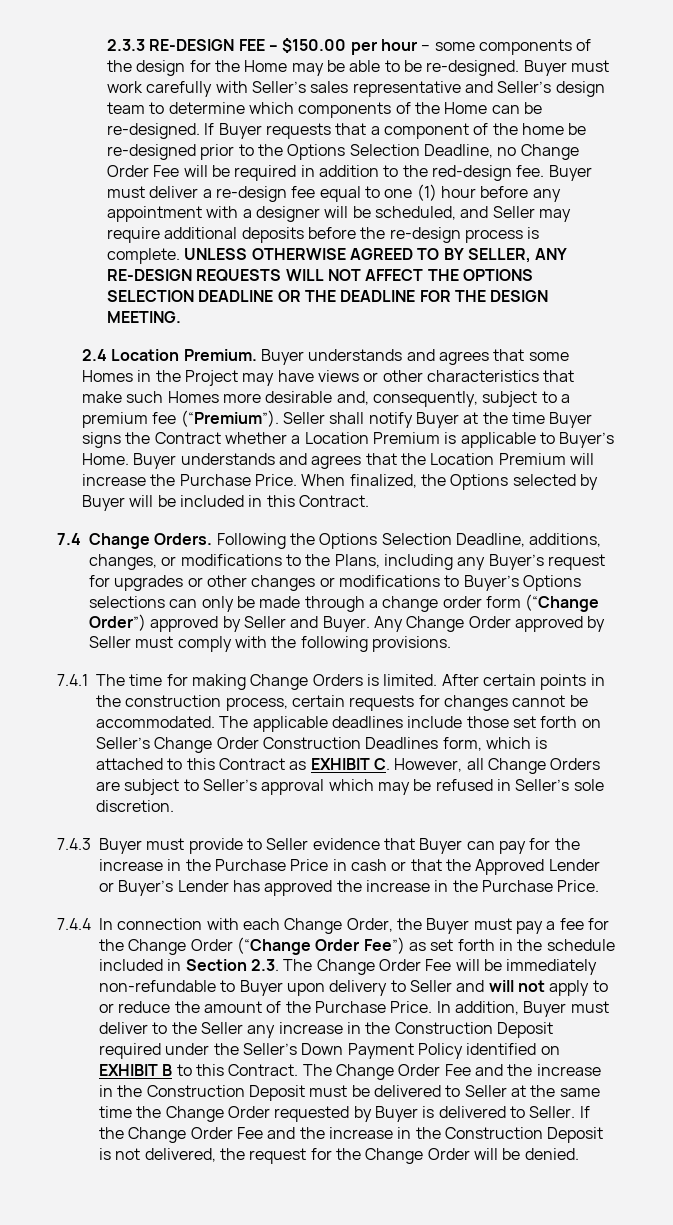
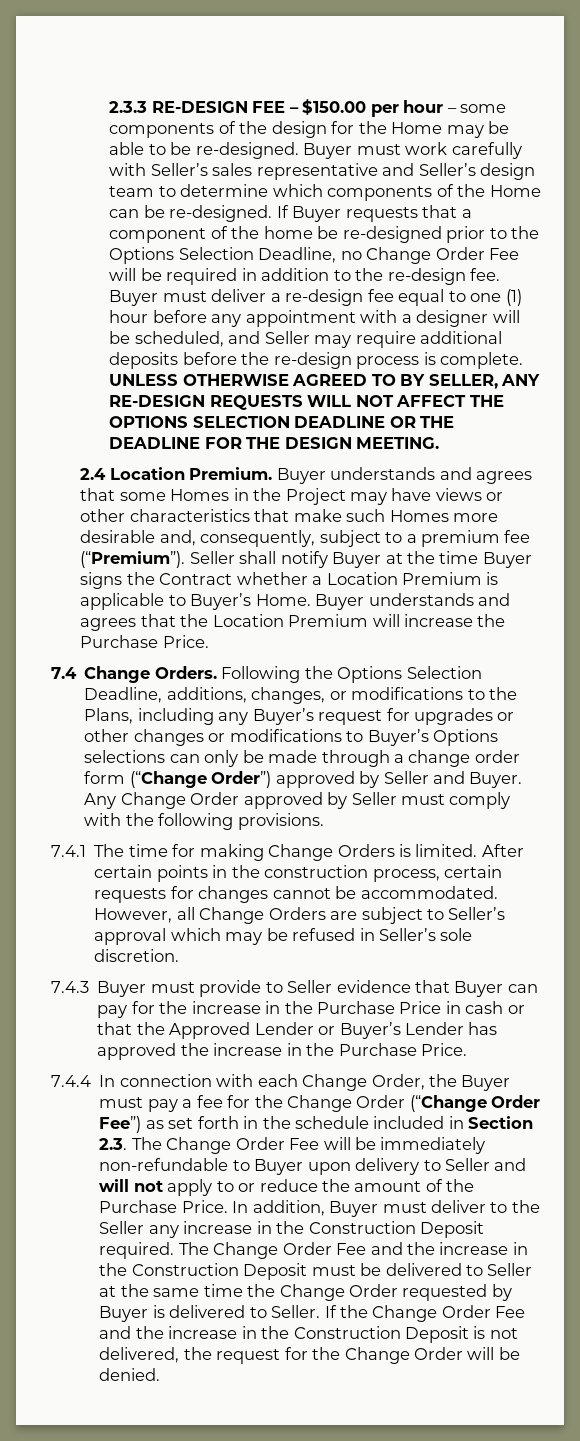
- If Buyer requests that a component of the home be re-designed prior to the Options Selection Deadline, no Change Order Fee will be required in addition to the red-design fee.
+ If Buyer requests that a component of the home be re-designed prior to the Options Selection Deadline, no Change Order Fee will be required in addition to the re-design fee.
- When finalized, the Options selected by Buyer will be included in this Contract.
- The applicable deadlines include those set forth on Seller’s Change Order Construction Deadlines form, which is attached to this Contract as EXHIBIT C. However, all Change Orders are subject to Seller’s approval which may be refused in Seller’s sole discretion.
+ However, all Change Orders are subject to Seller’s approval which may be refused in Seller’s sole discretion.
- In addition, Buyer must deliver to the Seller any increase in the Construction Deposit required under the Seller’s Down Payment Policy identified on EXHIBIT B to this Contract.
+ In addition, Buyer must deliver to the Seller any increase in the Construction Deposit required.

